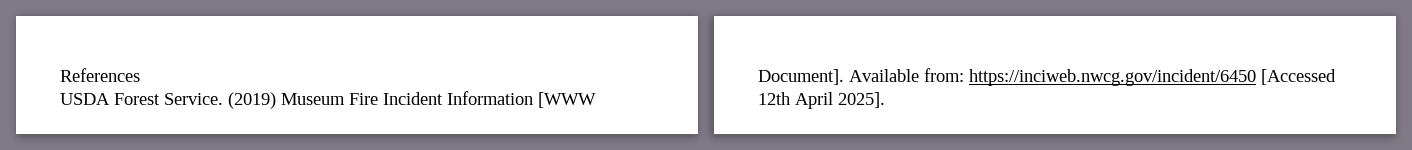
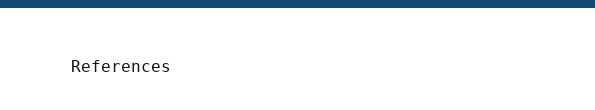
- USDA Forest Service. (2019) Museum Fire Incident Information [WWW Document]. Available from: https://inciweb.nwcg.gov/incident/6450 [Accessed 12th April 2025].

